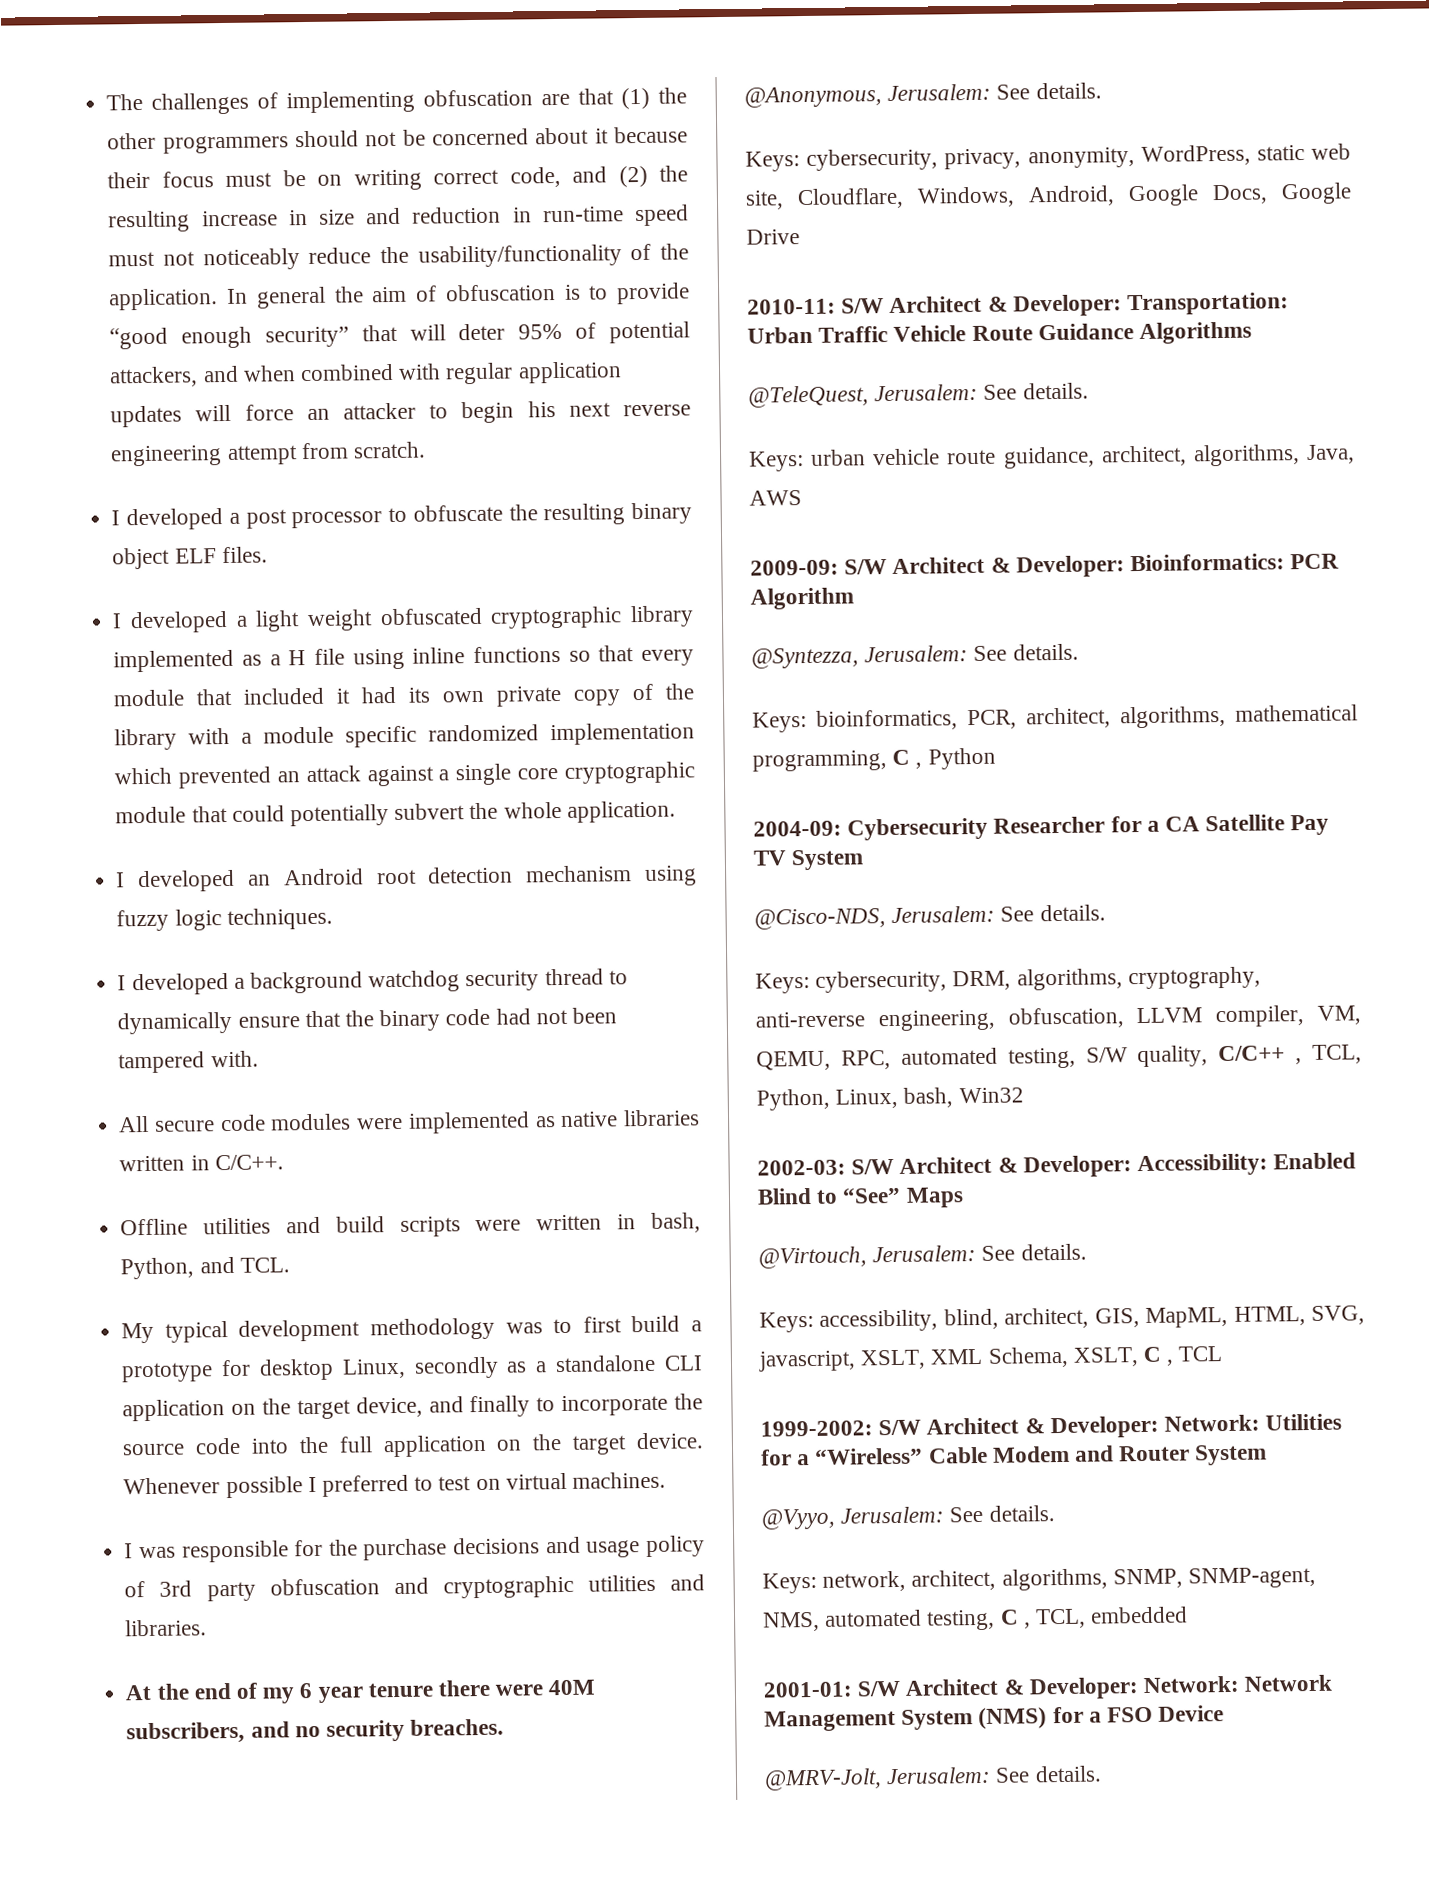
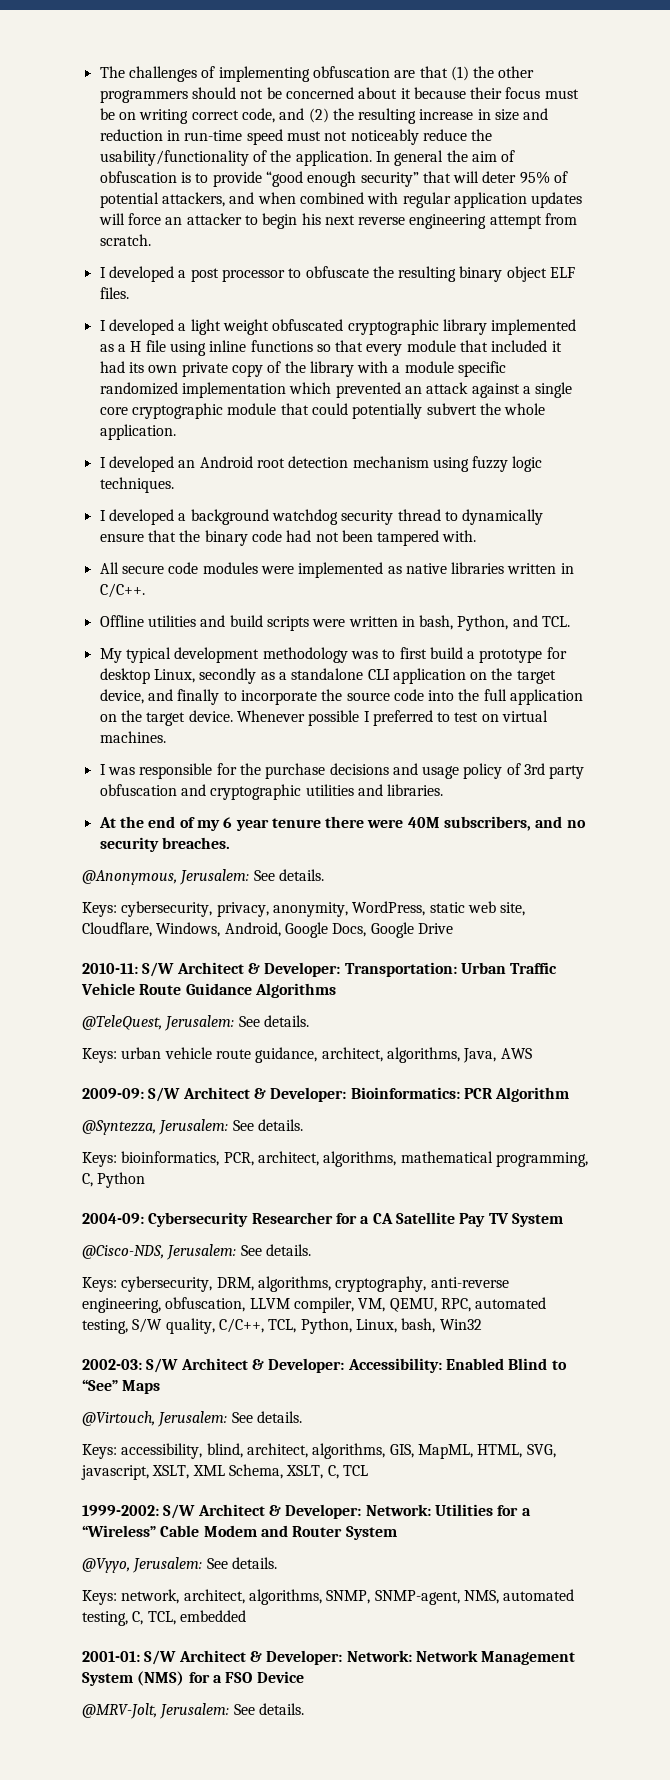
- Keys: bioinformatics, PCR, architect, algorithms, mathematical programming, C , Python
+ Keys: bioinformatics, PCR, architect, algorithms, mathematical programming, C, Python
- Keys: cybersecurity, DRM, algorithms, cryptography, anti-reverse engineering, obfuscation, LLVM compiler, VM, QEMU, RPC, automated testing, S/W quality, C/C++ , TCL, Python, Linux, bash, Win32
+ Keys: cybersecurity, DRM, algorithms, cryptography, anti-reverse engineering, obfuscation, LLVM compiler, VM, QEMU, RPC, automated testing, S/W quality, C/C++, TCL, Python, Linux, bash, Win32
- Keys: accessibility, blind, architect, GIS, MapML, HTML, SVG, javascript, XSLT, XML Schema, XSLT, C , TCL
+ Keys: accessibility, blind, architect, algorithms, GIS, MapML, HTML, SVG, javascript, XSLT, XML Schema, XSLT, C, TCL
- Keys: network, architect, algorithms, SNMP, SNMP-agent, NMS, automated testing, C , TCL, embedded
+ Keys: network, architect, algorithms, SNMP, SNMP-agent, NMS, automated testing, C, TCL, embedded

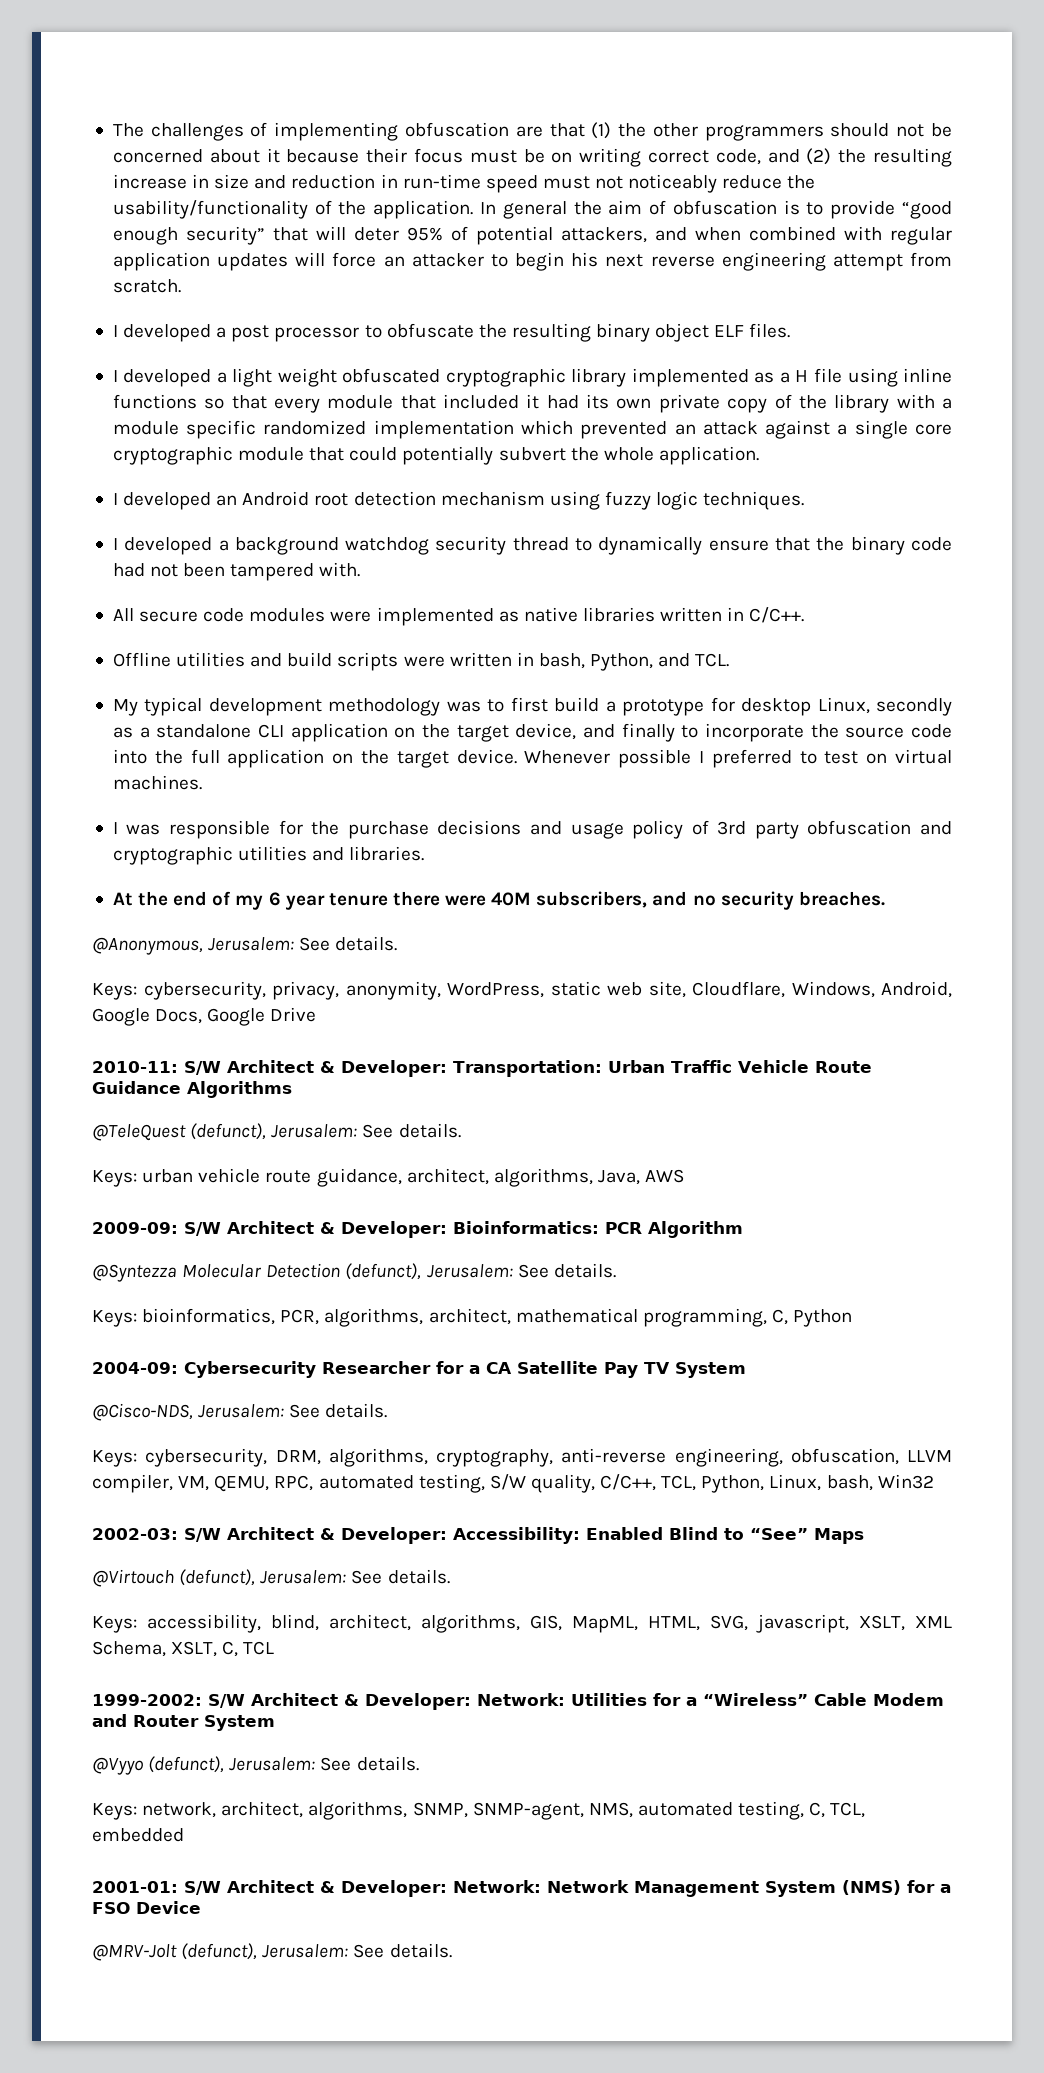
- @TeleQuest, Jerusalem: See details.
+ @TeleQuest (defunct), Jerusalem: See details.
- @Syntezza, Jerusalem: See details.
+ @Syntezza Molecular Detection (defunct), Jerusalem: See details.
- Keys: bioinformatics, PCR, architect, algorithms, mathematical programming, C, Python
+ Keys: bioinformatics, PCR, algorithms, architect, mathematical programming, C, Python
- @Virtouch, Jerusalem: See details.
+ @Virtouch (defunct), Jerusalem: See details.
- @Vyyo, Jerusalem: See details.
+ @Vyyo (defunct), Jerusalem: See details.
- @MRV-Jolt, Jerusalem: See details.
+ @MRV-Jolt (defunct), Jerusalem: See details.

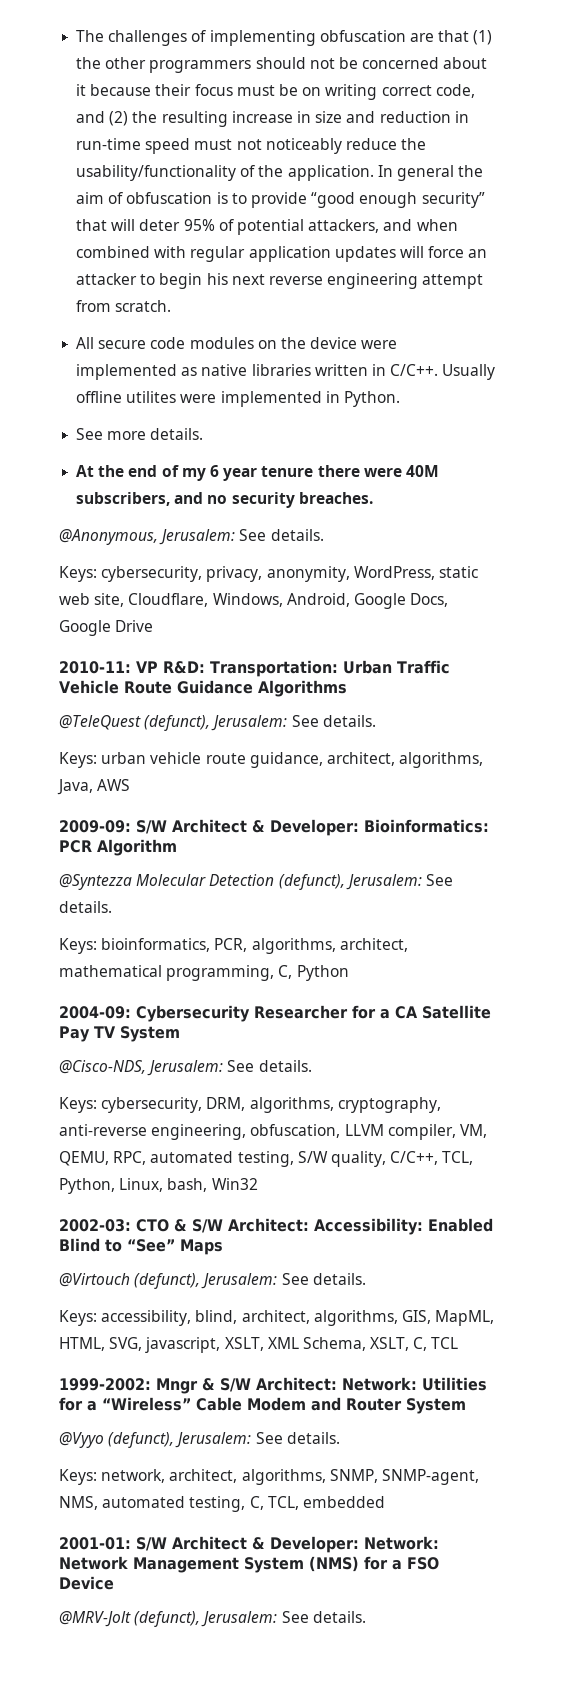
- I developed a post processor to obfuscate the resulting binary object ELF files.
- I developed a light weight obfuscated cryptographic library implemented as a H file using inline functions so that every module that included it had its own private copy of the library with a module specific randomized implementation which prevented an attack against a single core cryptographic module that could potentially subvert the whole application.
- I developed an Android root detection mechanism using fuzzy logic techniques.
- I developed a background watchdog security thread to dynamically ensure that the binary code had not been tampered with.
- All secure code modules were implemented as native libraries written in C/C++.
- Offline utilities and build scripts were written in bash, Python, and TCL.
- My typical development methodology was to first build a prototype for desktop Linux, secondly as a standalone CLI application on the target device, and finally to incorporate the source code into the full application on the target device. Whenever possible I preferred to test on virtual machines.
- I was responsible for the purchase decisions and usage policy of 3rd party obfuscation and cryptographic utilities and libraries.
+ All secure code modules on the device were implemented as native libraries written in C/C++. Usually offline utilites were implemented in Python.
+ See more details.
- 2010-11: S/W Architect & Developer: Transportation: Urban Traffic Vehicle Route Guidance Algorithms
+ 2010-11: VP R&D: Transportation: Urban Traffic Vehicle Route Guidance Algorithms
- 2002-03: S/W Architect & Developer: Accessibility: Enabled Blind to “See” Maps
+ 2002-03: CTO & S/W Architect: Accessibility: Enabled Blind to “See” Maps
- 1999-2002: S/W Architect & Developer: Network: Utilities for a “Wireless” Cable Modem and Router System
+ 1999-2002: Mngr & S/W Architect: Network: Utilities for a “Wireless” Cable Modem and Router System

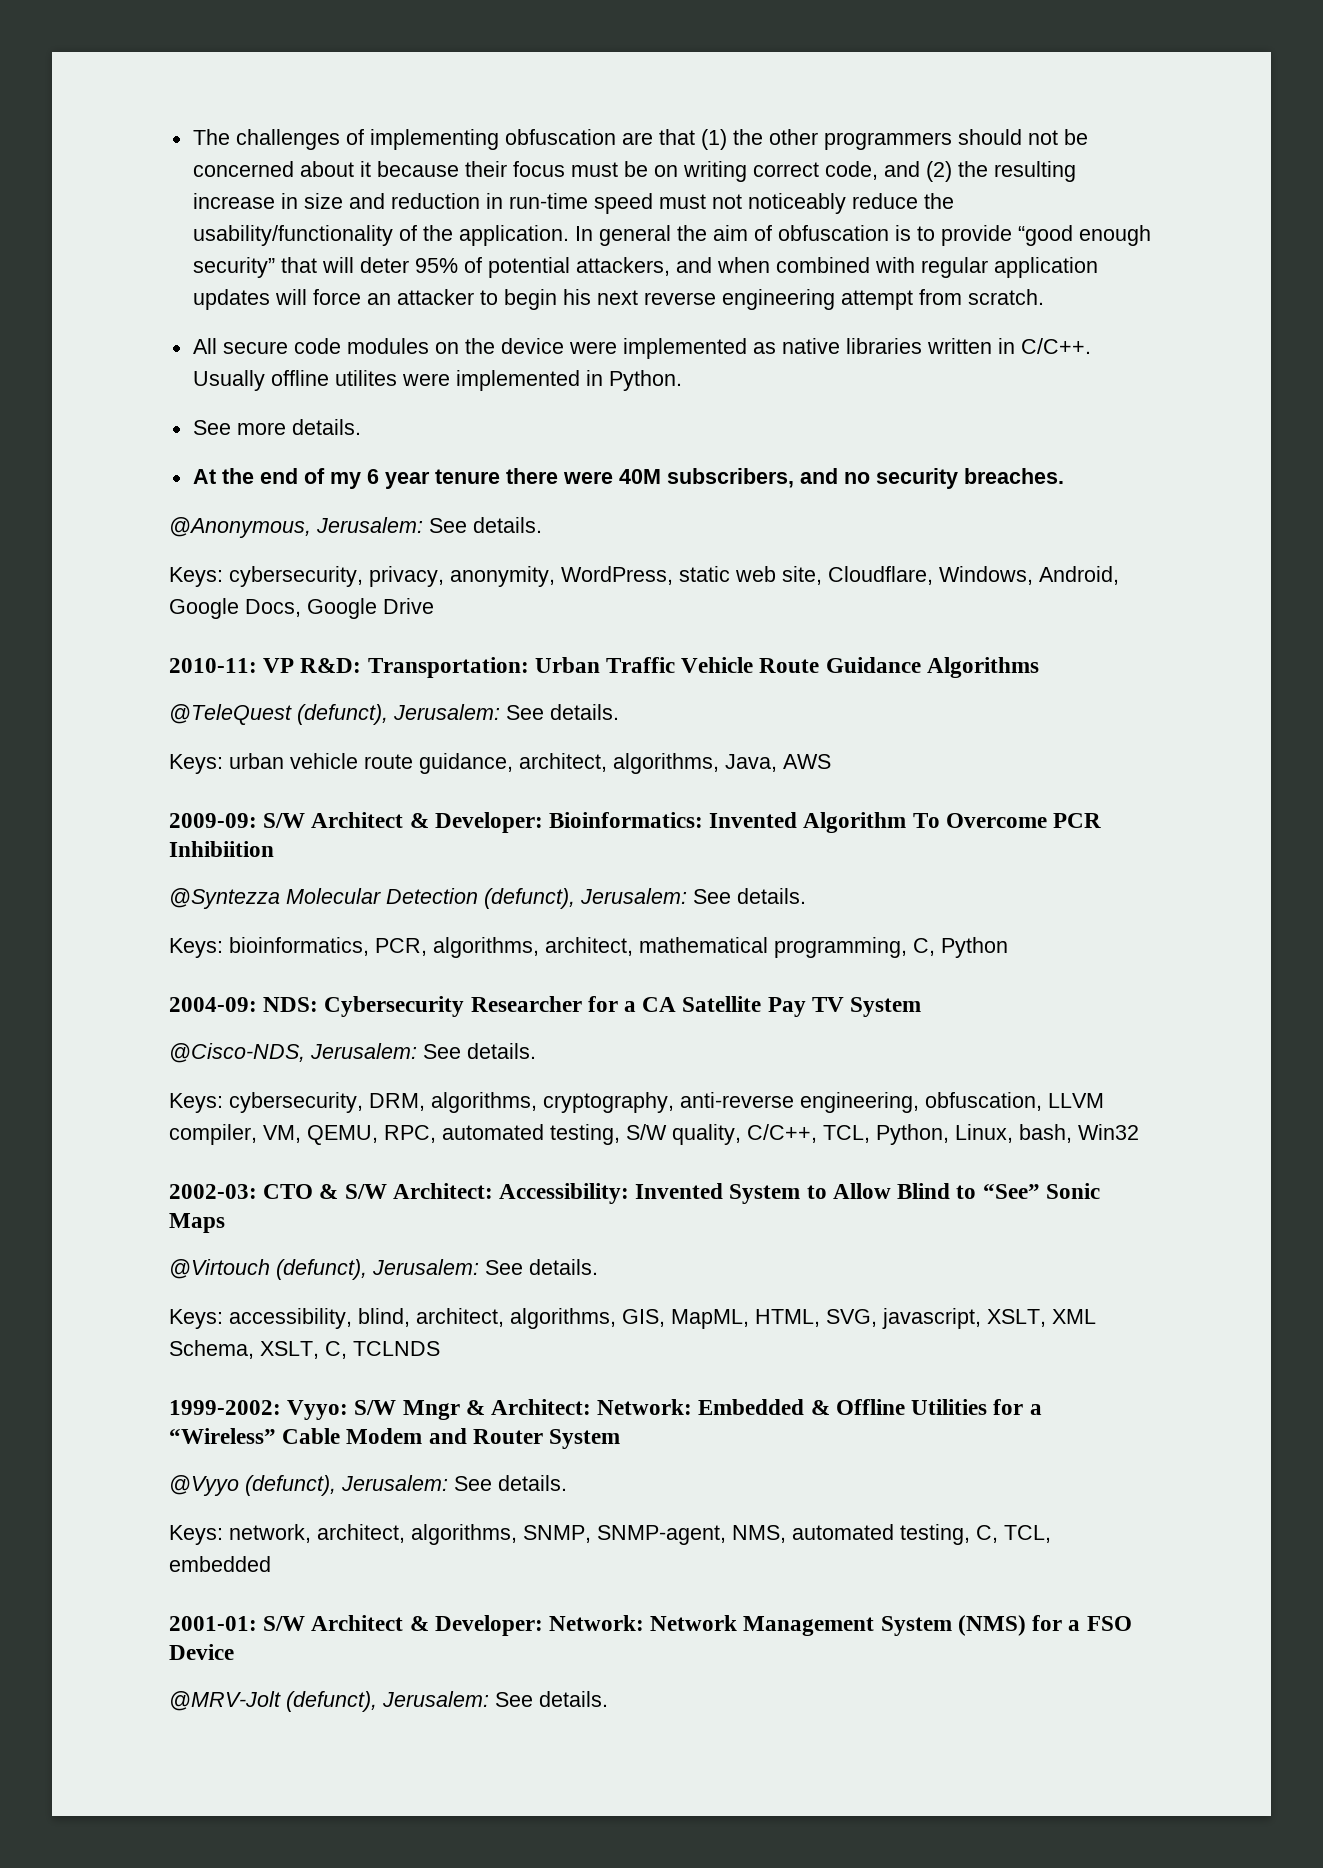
- 2009-09: S/W Architect & Developer: Bioinformatics: PCR Algorithm
+ 2009-09: S/W Architect & Developer: Bioinformatics: Invented Algorithm To Overcome PCR Inhibiition
- 2004-09: Cybersecurity Researcher for a CA Satellite Pay TV System
+ 2004-09: NDS: Cybersecurity Researcher for a CA Satellite Pay TV System
- 2002-03: CTO & S/W Architect: Accessibility: Enabled Blind to “See” Maps
+ 2002-03: CTO & S/W Architect: Accessibility: Invented System to Allow Blind to “See” Sonic Maps
- Keys: accessibility, blind, architect, algorithms, GIS, MapML, HTML, SVG, javascript, XSLT, XML Schema, XSLT, C, TCL
+ Keys: accessibility, blind, architect, algorithms, GIS, MapML, HTML, SVG, javascript, XSLT, XML Schema, XSLT, C, TCLNDS
- 1999-2002: Mngr & S/W Architect: Network: Utilities for a “Wireless” Cable Modem and Router System
+ 1999-2002: Vyyo: S/W Mngr & Architect: Network: Embedded & Offline Utilities for a “Wireless” Cable Modem and Router System

